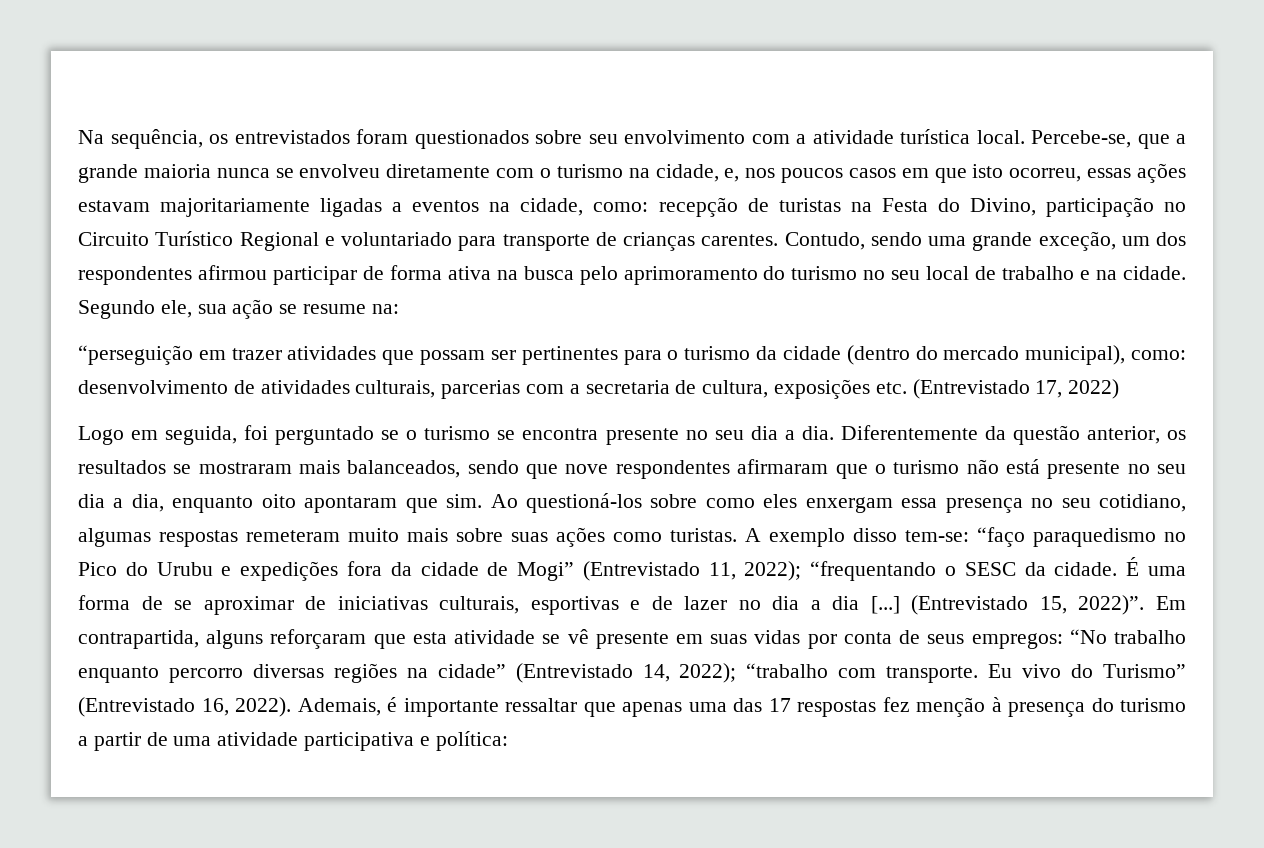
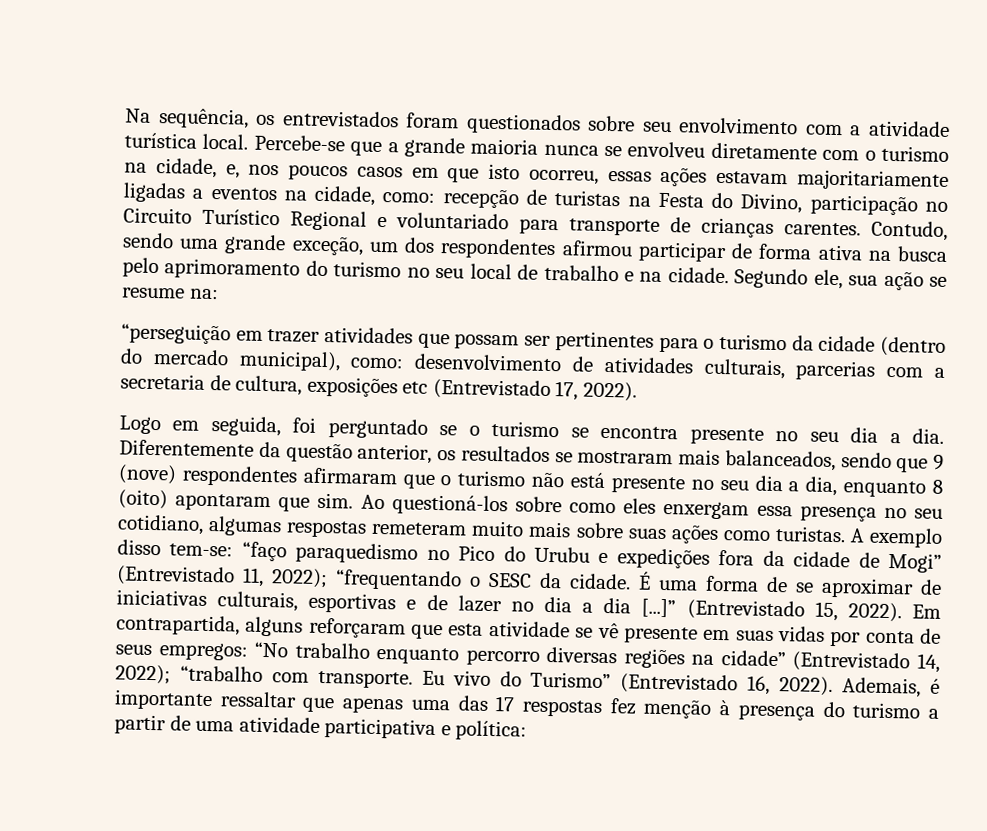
- Percebe-se, que a grande maioria nunca se envolveu diretamente com o turismo na cidade, e, nos poucos casos em que isto ocorreu, essas ações estavam majoritariamente ligadas a eventos na cidade, como: recepção de turistas na Festa do Divino, participação no Circuito Turístico Regional e voluntariado para transporte de crianças carentes.
+ Percebe-se que a grande maioria nunca se envolveu diretamente com o turismo na cidade, e, nos poucos casos em que isto ocorreu, essas ações estavam majoritariamente ligadas a eventos na cidade, como: recepção de turistas na Festa do Divino, participação no Circuito Turístico Regional e voluntariado para transporte de crianças carentes.
- “perseguição em trazer atividades que possam ser pertinentes para o turismo da cidade (dentro do mercado municipal), como: desenvolvimento de atividades culturais, parcerias com a secretaria de cultura, exposições etc. (Entrevistado 17, 2022)
+ “perseguição em trazer atividades que possam ser pertinentes para o turismo da cidade (dentro do mercado municipal), como: desenvolvimento de atividades culturais, parcerias com a secretaria de cultura, exposições etc (Entrevistado 17, 2022).
- Diferentemente da questão anterior, os resultados se mostraram mais balanceados, sendo que nove respondentes afirmaram que o turismo não está presente no seu dia a dia, enquanto oito apontaram que sim.
+ Diferentemente da questão anterior, os resultados se mostraram mais balanceados, sendo que 9 (nove) respondentes afirmaram que o turismo não está presente no seu dia a dia, enquanto 8 (oito) apontaram que sim.
- É uma forma de se aproximar de iniciativas culturais, esportivas e de lazer no dia a dia [...]
+ É uma forma de se aproximar de iniciativas culturais, esportivas e de lazer no dia a dia [...]”
- (Entrevistado 15, 2022)”.
+ (Entrevistado 15, 2022).

